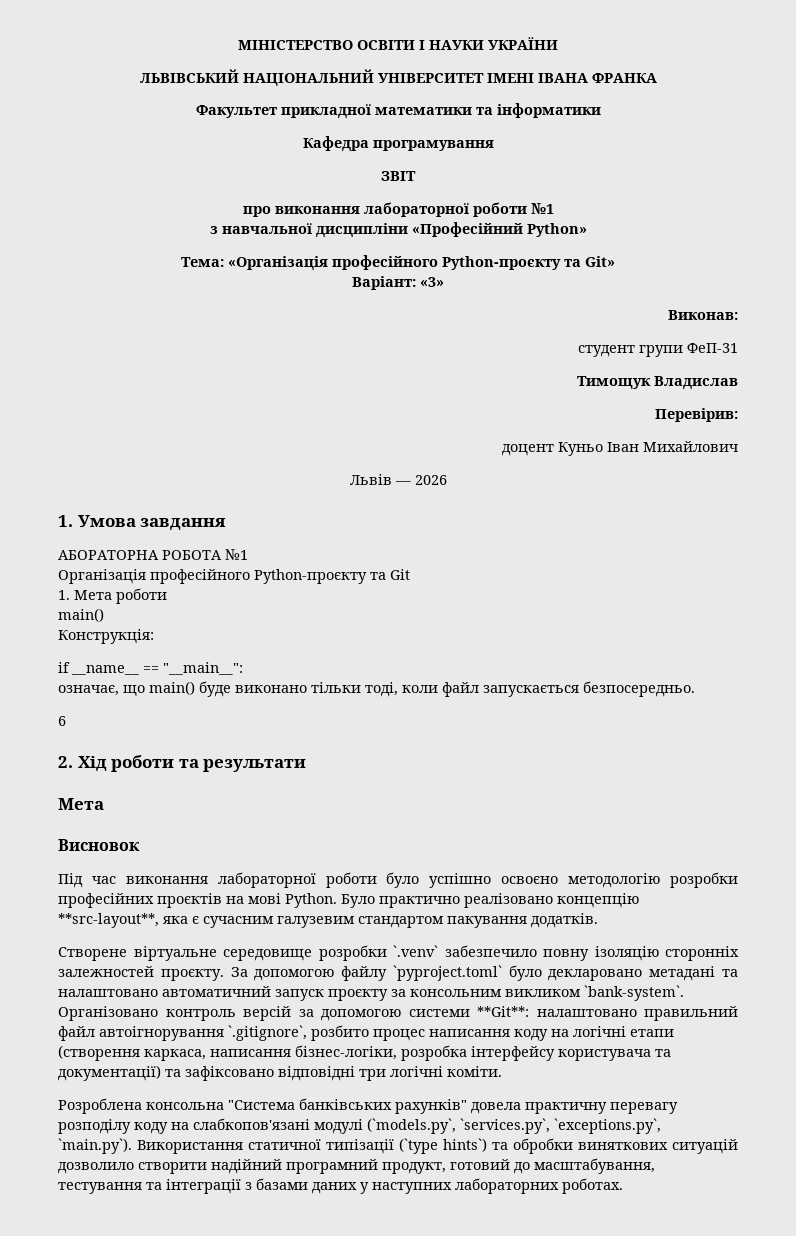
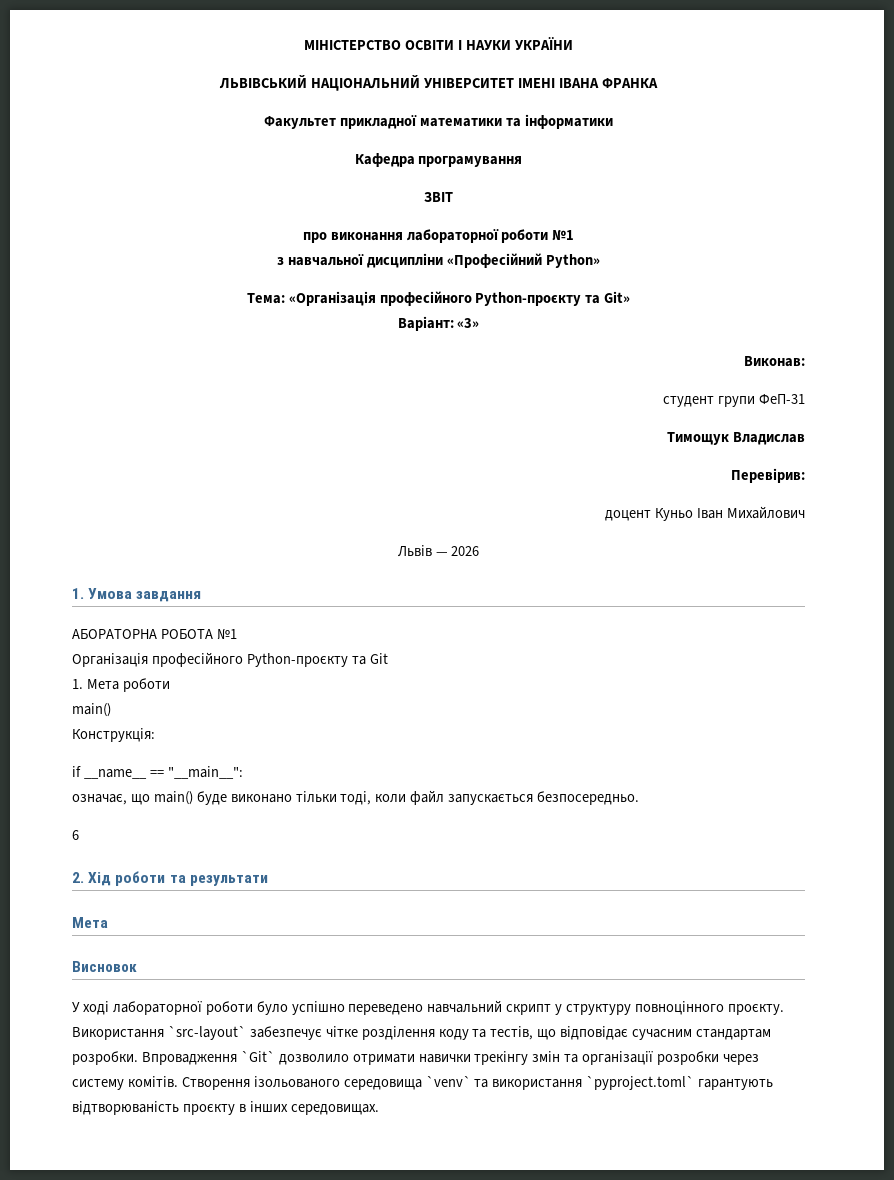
- Під час виконання лабораторної роботи було успішно освоєно методологію розробки професійних проєктів на мові Python. Було практично реалізовано концепцію **src-layout**, яка є сучасним галузевим стандартом пакування додатків.
- Створене віртуальне середовище розробки `.venv` забезпечило повну ізоляцію сторонніх залежностей проєкту. За допомогою файлу `pyproject.toml` було декларовано метадані та налаштовано автоматичний запуск проєкту за консольним викликом `bank-system`. Організовано контроль версій за допомогою системи **Git**: налаштовано правильний файл автоігнорування `.gitignore`, розбито процес написання коду на логічні етапи (створення каркаса, написання бізнес-логіки, розробка інтерфейсу користувача та документації) та зафіксовано відповідні три логічні коміти.
- Розроблена консольна "Система банківських рахунків" довела практичну перевагу розподілу коду на слабкопов'язані модулі (`models.py`, `services.py`, `exceptions.py`, `main.py`). Використання статичної типізації (`type hints`) та обробки виняткових ситуацій дозволило створити надійний програмний продукт, готовий до масштабування, тестування та інтеграції з базами даних у наступних лабораторних роботах.
+ У ході лабораторної роботи було успішно переведено навчальний скрипт у структуру повноцінного проєкту. Використання `src-layout` забезпечує чітке розділення коду та тестів, що відповідає сучасним стандартам розробки. Впровадження `Git` дозволило отримати навички трекінгу змін та організації розробки через систему комітів. Створення ізольованого середовища `venv` та використання `pyproject.toml` гарантують відтворюваність проєкту в інших середовищах.

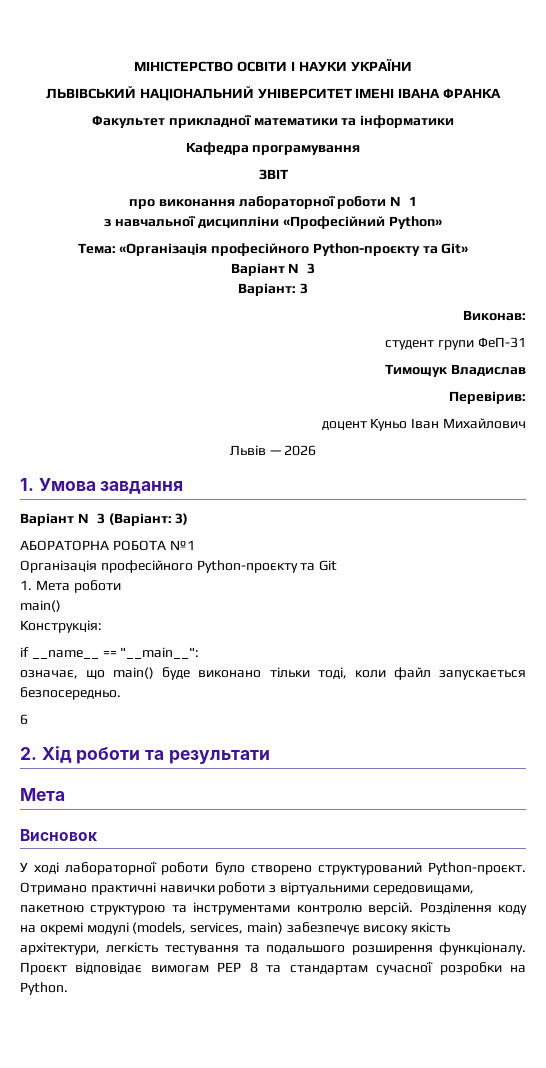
  Тема: «Організація професійного Python-проєкту та Git»
+ Варіант №3
- Варіант: «3»
+ Варіант: 3
+ Варіант №3 (Варіант: 3)
- У ході лабораторної роботи було успішно переведено навчальний скрипт у структуру повноцінного проєкту. Використання `src-layout` забезпечує чітке розділення коду та тестів, що відповідає сучасним стандартам розробки. Впровадження `Git` дозволило отримати навички трекінгу змін та організації розробки через систему комітів. Створення ізольованого середовища `venv` та використання `pyproject.toml` гарантують відтворюваність проєкту в інших середовищах.
+ У ході лабораторної роботи було створено структурований Python-проєкт. Отримано практичні навички роботи з віртуальними середовищами, пакетною структурою та інструментами контролю версій. Розділення коду на окремі модулі (models, services, main) забезпечує високу якість архітектури, легкість тестування та подальшого розширення функціоналу. Проєкт відповідає вимогам PEP 8 та стандартам сучасної розробки на Python.

